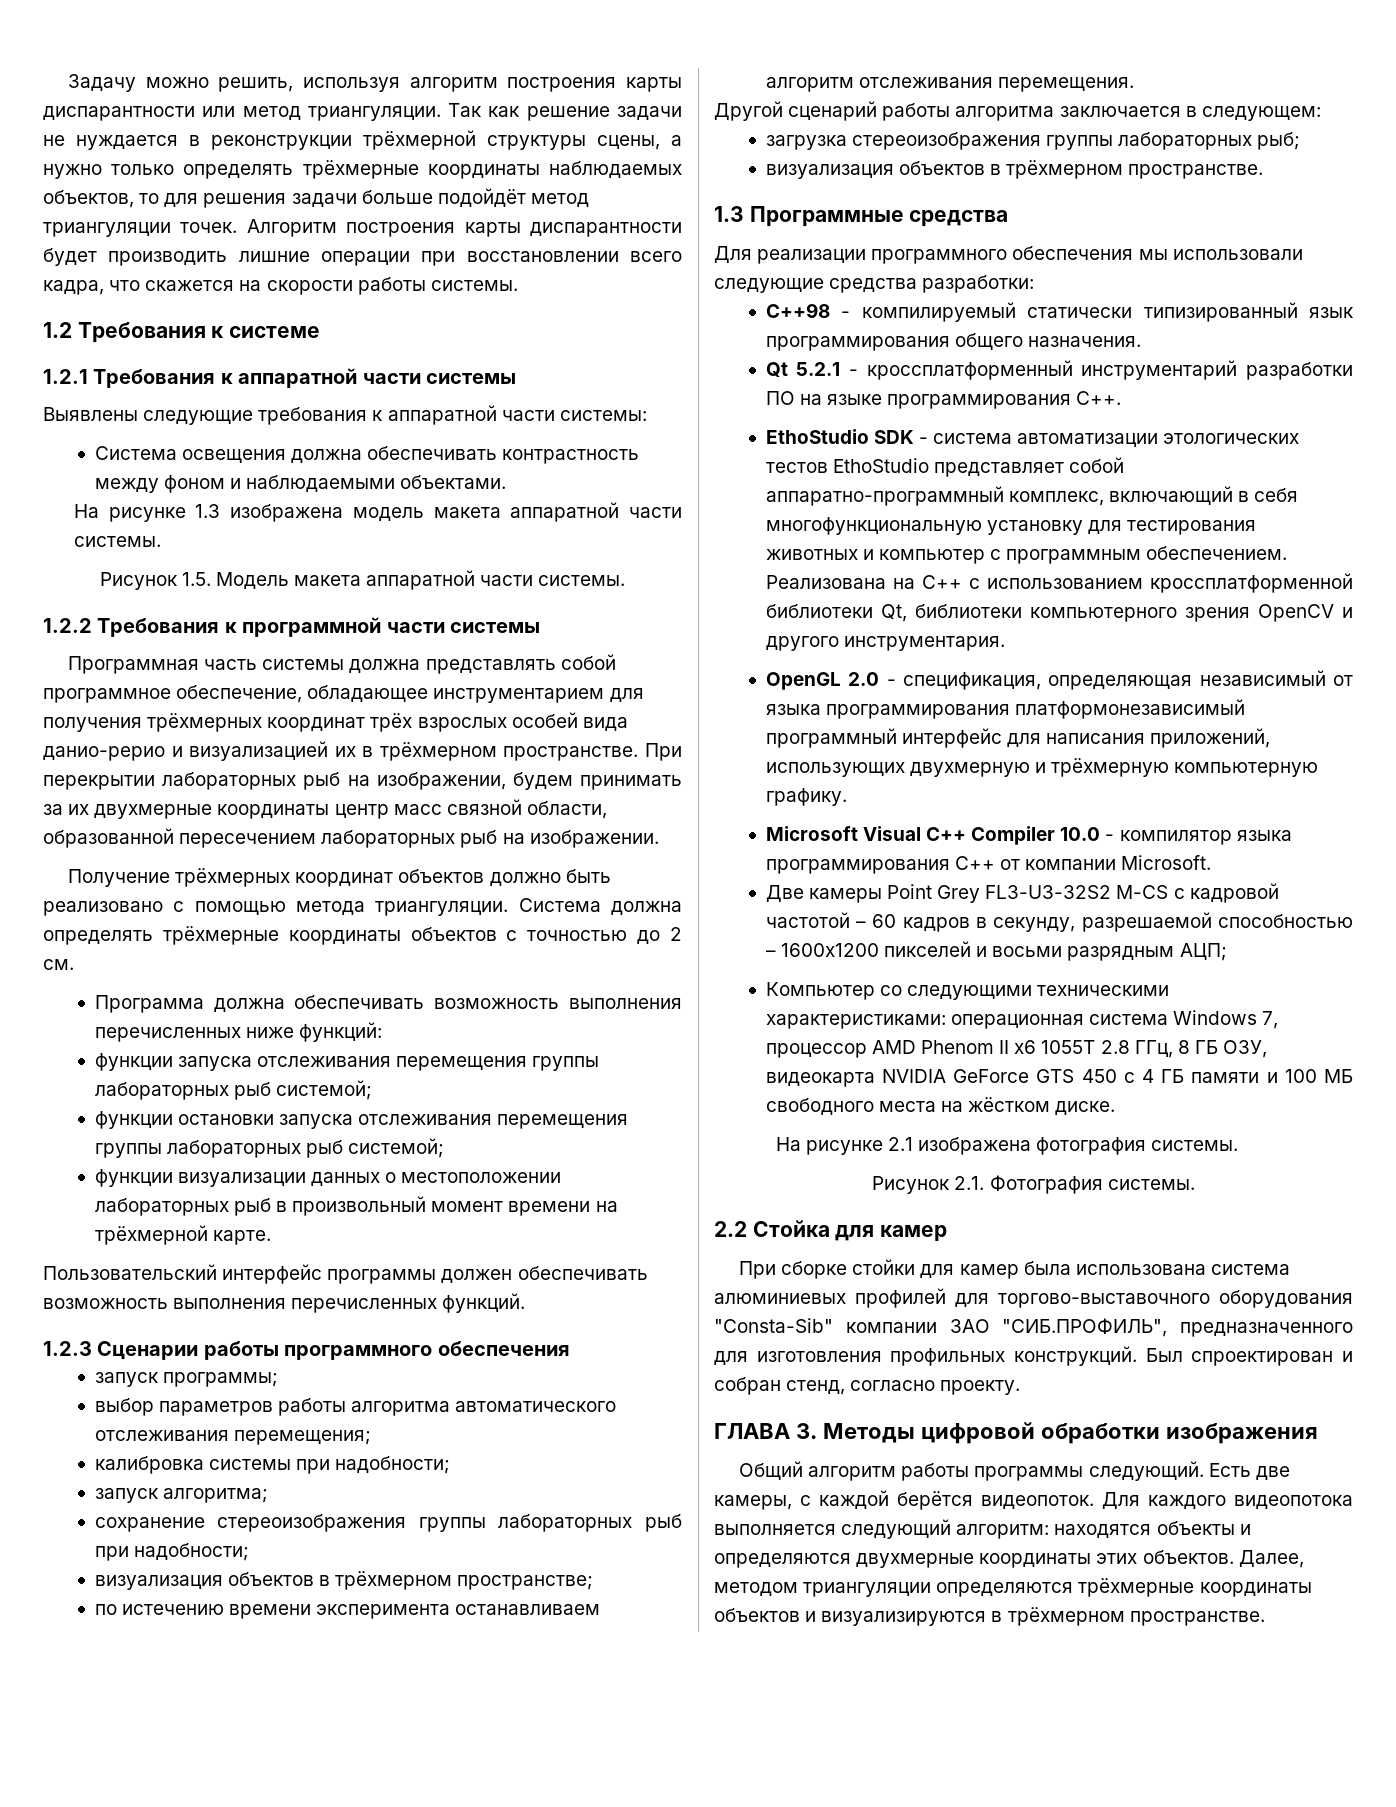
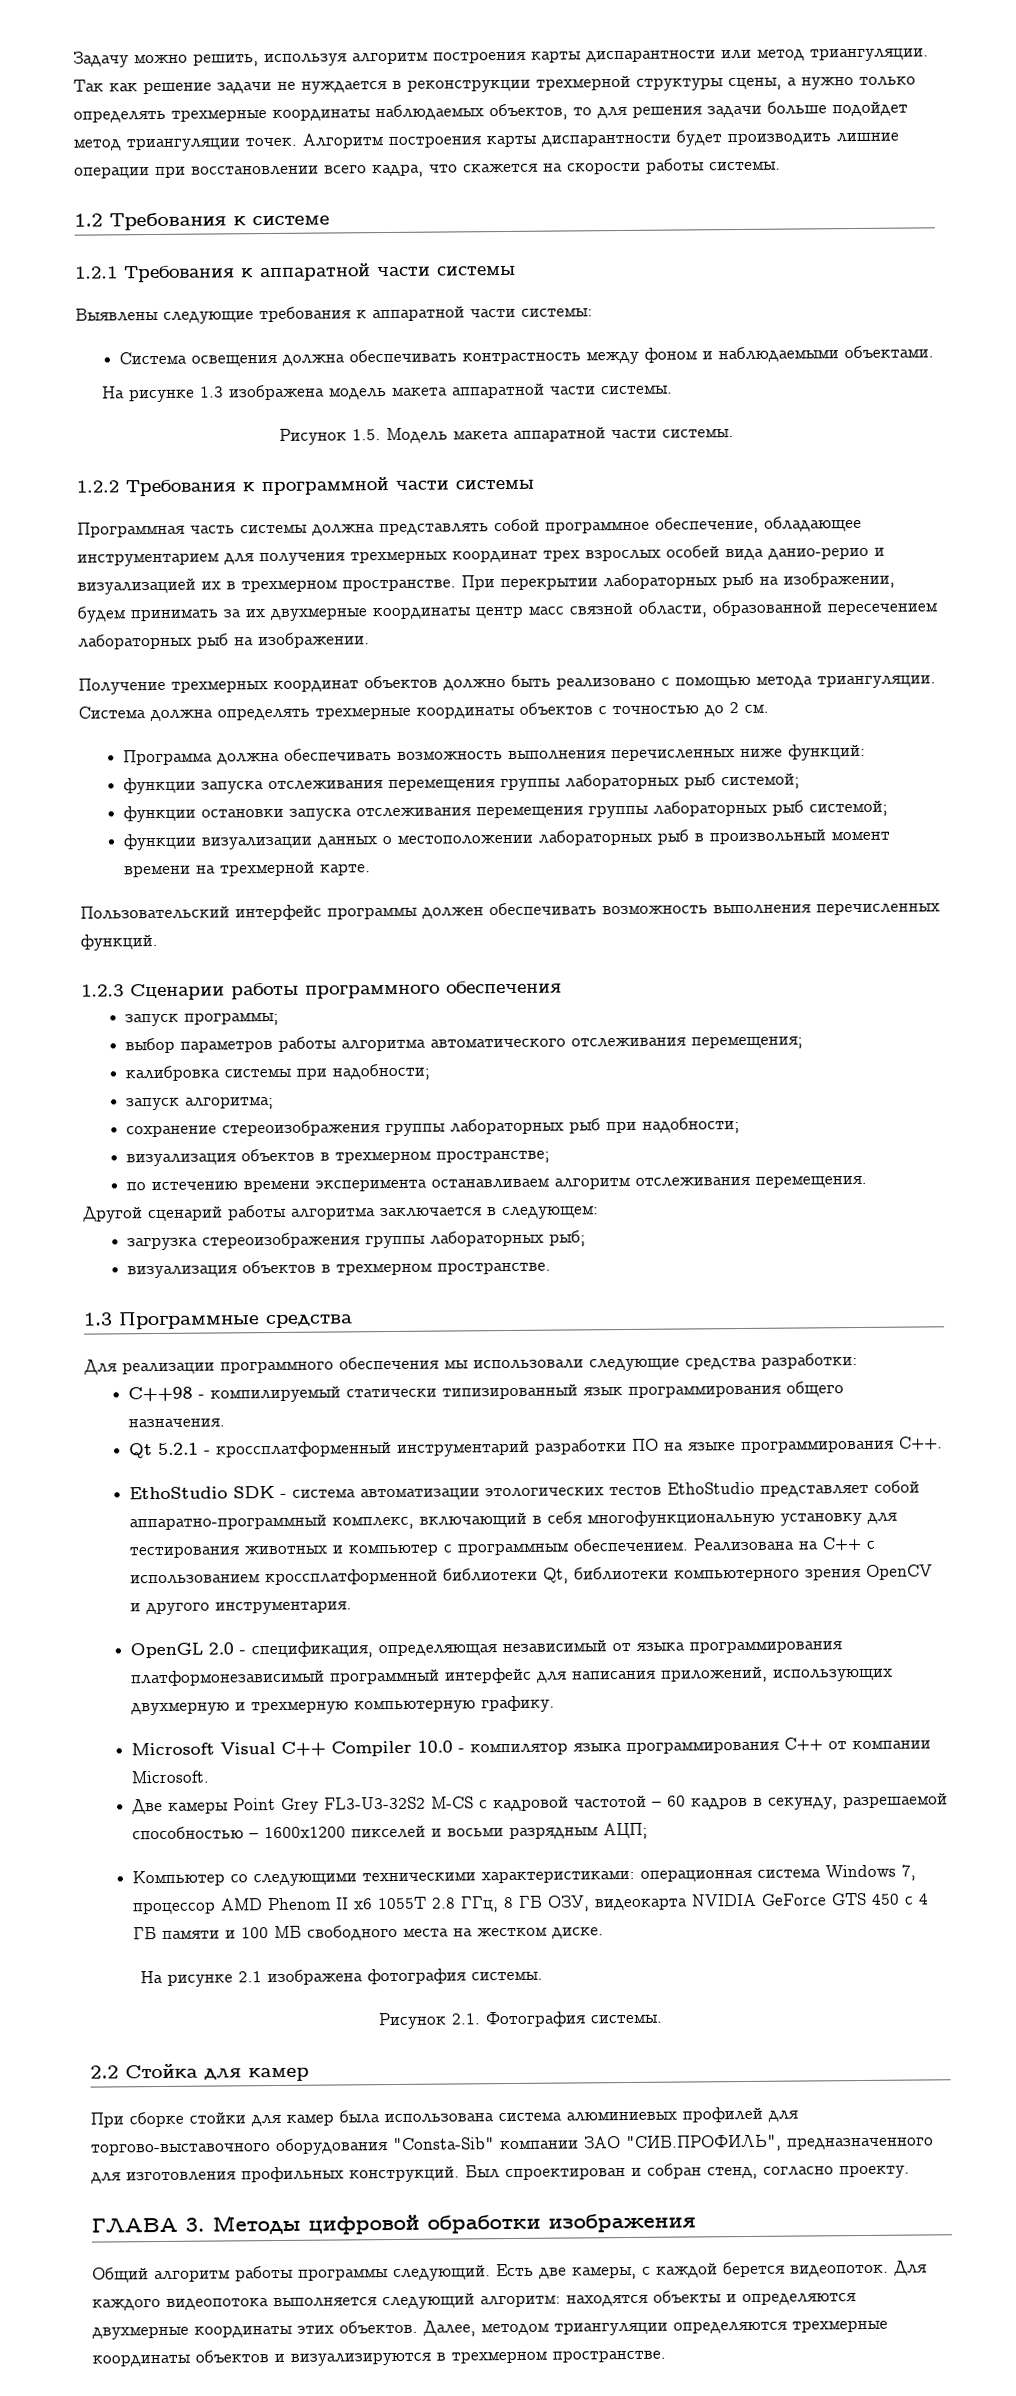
- Так как решение задачи не нуждается в реконструкции трёхмерной структуры сцены, а нужно только определять трёхмерные координаты наблюдаемых объектов, то для решения задачи больше подойдёт метод триангуляции точек.
+ Так как решение задачи не нуждается в реконструкции трехмерной структуры сцены, а нужно только определять трехмерные координаты наблюдаемых объектов, то для решения задачи больше подойдет метод триангуляции точек.
- Программная часть системы должна представлять собой программное обеспечение, обладающее инструментарием для получения трёхмерных координат трёх взрослых особей вида данио-рерио и визуализацией их в трёхмерном пространстве.
+ Программная часть системы должна представлять собой программное обеспечение, обладающее инструментарием для получения трехмерных координат трех взрослых особей вида данио-рерио и визуализацией их в трехмерном пространстве.
- Получение трёхмерных координат объектов должно быть реализовано с помощью метода триангуляции.
+ Получение трехмерных координат объектов должно быть реализовано с помощью метода триангуляции.
- Система должна определять трёхмерные координаты объектов с точностью до 2 см.
+ Система должна определять трехмерные координаты объектов с точностью до 2 см.
- функции визуализации данных о местоположении лабораторных рыб в произвольный момент времени на трёхмерной карте.
+ функции визуализации данных о местоположении лабораторных рыб в произвольный момент времени на трехмерной карте.
- визуализация объектов в трёхмерном пространстве;
+ визуализация объектов в трехмерном пространстве;
- визуализация объектов в трёхмерном пространстве.
+ визуализация объектов в трехмерном пространстве.
- OpenGL 2.0 - спецификация, определяющая независимый от языка программирования платформонезависимый программный интерфейс для написания приложений, использующих двухмерную и трёхмерную компьютерную графику.
+ OpenGL 2.0 - спецификация, определяющая независимый от языка программирования платформонезависимый программный интерфейс для написания приложений, использующих двухмерную и трехмерную компьютерную графику.
- Компьютер со следующими техническими характеристиками: операционная система Windows 7, процессор AMD Phenom II x6 1055T 2.8 ГГц, 8 ГБ ОЗУ, видеокарта NVIDIA GeForce GTS 450 c 4 ГБ памяти и 100 МБ свободного места на жёстком диске.
+ Компьютер со следующими техническими характеристиками: операционная система Windows 7, процессор AMD Phenom II x6 1055T 2.8 ГГц, 8 ГБ ОЗУ, видеокарта NVIDIA GeForce GTS 450 c 4 ГБ памяти и 100 МБ свободного места на жестком диске.
- Есть две камеры, с каждой берётся видеопоток.
+ Есть две камеры, с каждой берется видеопоток.
- Далее, методом триангуляции определяются трёхмерные координаты объектов и визуализируются в трёхмерном пространстве.
+ Далее, методом триангуляции определяются трехмерные координаты объектов и визуализируются в трехмерном пространстве.

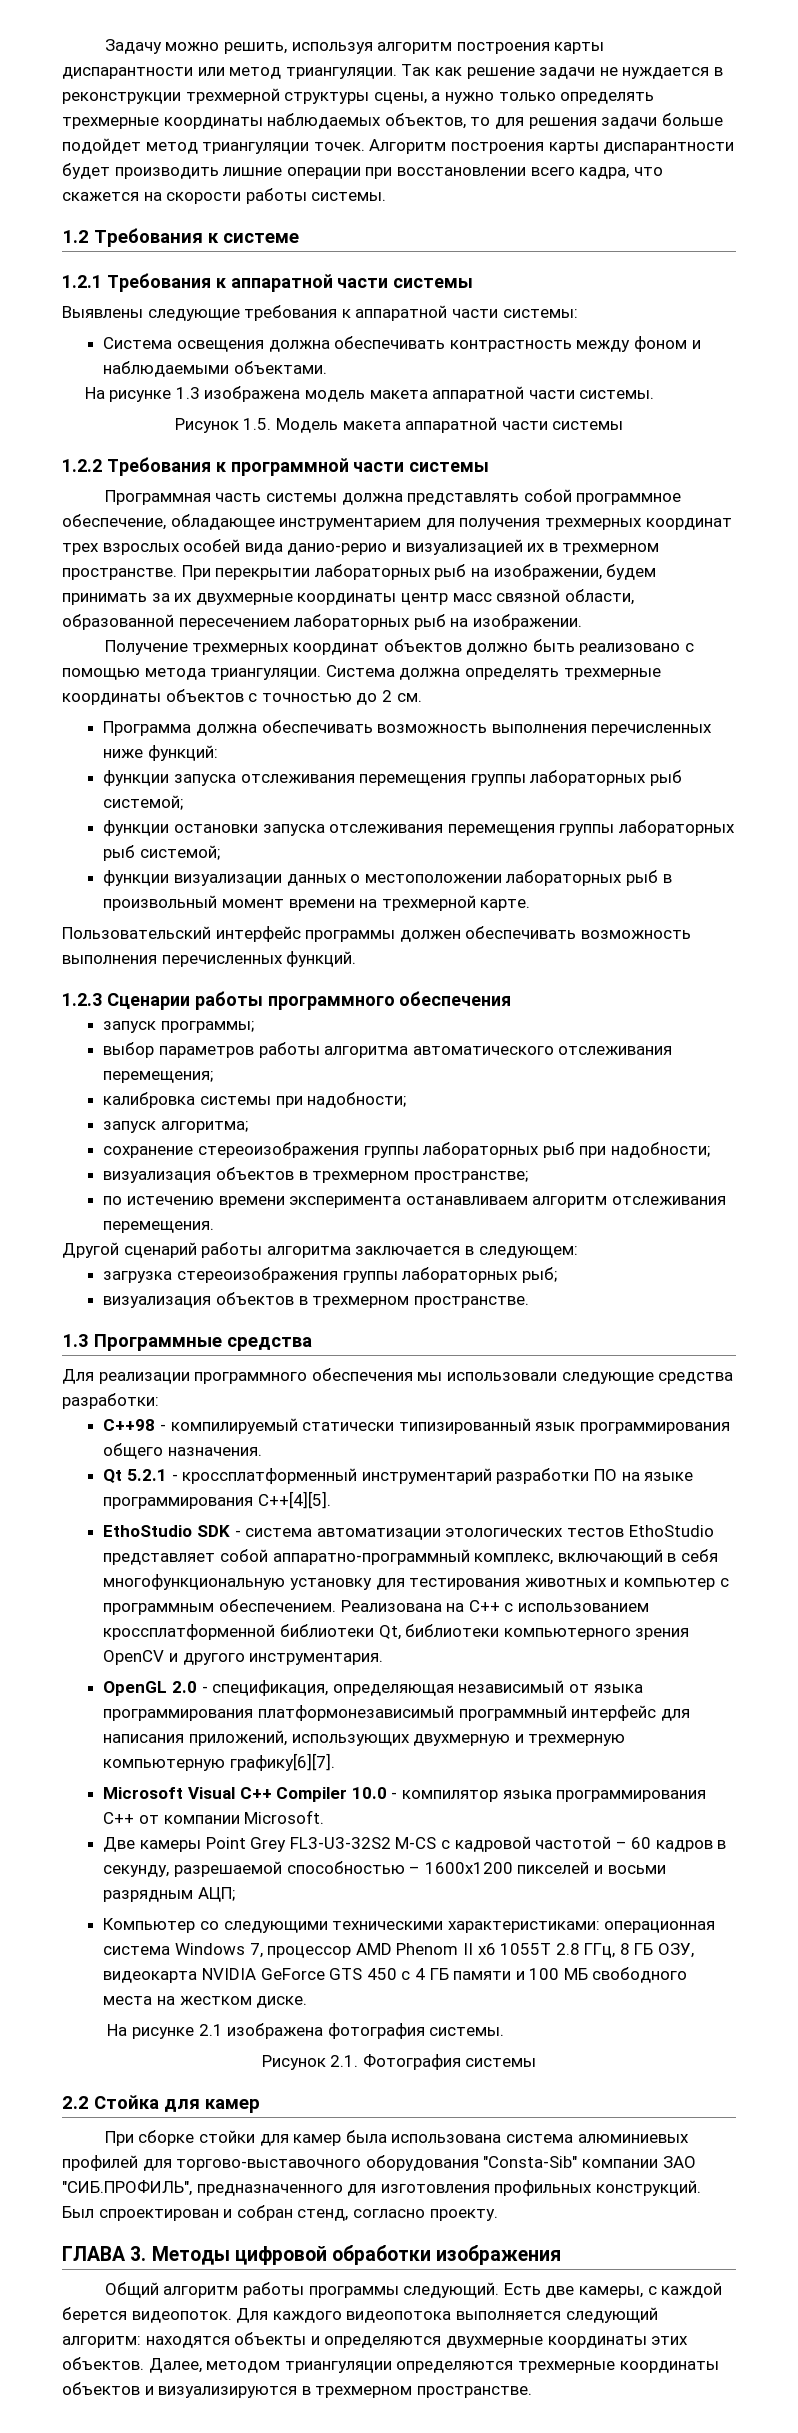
- Рисунок 1.5. Модель макета аппаратной части системы.
+ Рисунок 1.5. Модель макета аппаратной части системы
- Qt 5.2.1 - кроссплатформенный инструментарий разработки ПО на языке программирования C++.
+ Qt 5.2.1 - кроссплатформенный инструментарий разработки ПО на языке программирования C++[4][5].
- OpenGL 2.0 - спецификация, определяющая независимый от языка программирования платформонезависимый программный интерфейс для написания приложений, использующих двухмерную и трехмерную компьютерную графику.
+ OpenGL 2.0 - спецификация, определяющая независимый от языка программирования платформонезависимый программный интерфейс для написания приложений, использующих двухмерную и трехмерную компьютерную графику[6][7].
- Рисунок 2.1. Фотография системы.
+ Рисунок 2.1. Фотография системы

